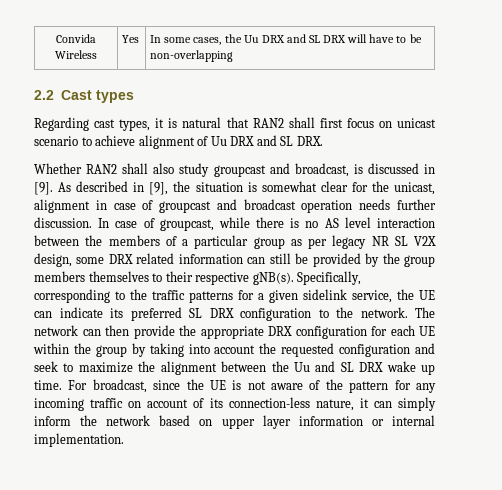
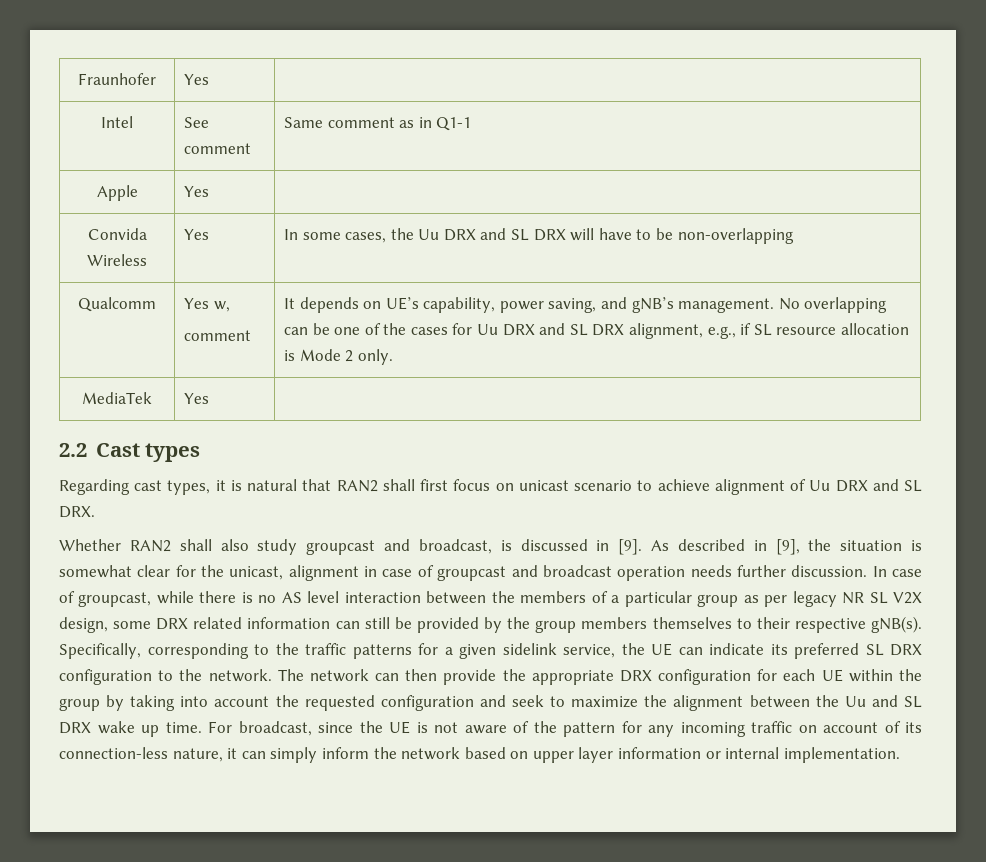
+ Fraunhofer | Yes |
+ Intel | See comment | Same comment as in Q1-1
+ Apple | Yes |
+ Qualcomm | Yes w,
+ comment | It depends on UE’s capability, power saving, and gNB’s management. No overlapping can be one of the cases for Uu DRX and SL DRX alignment, e.g., if SL resource allocation is Mode 2 only.
+ MediaTek | Yes |

